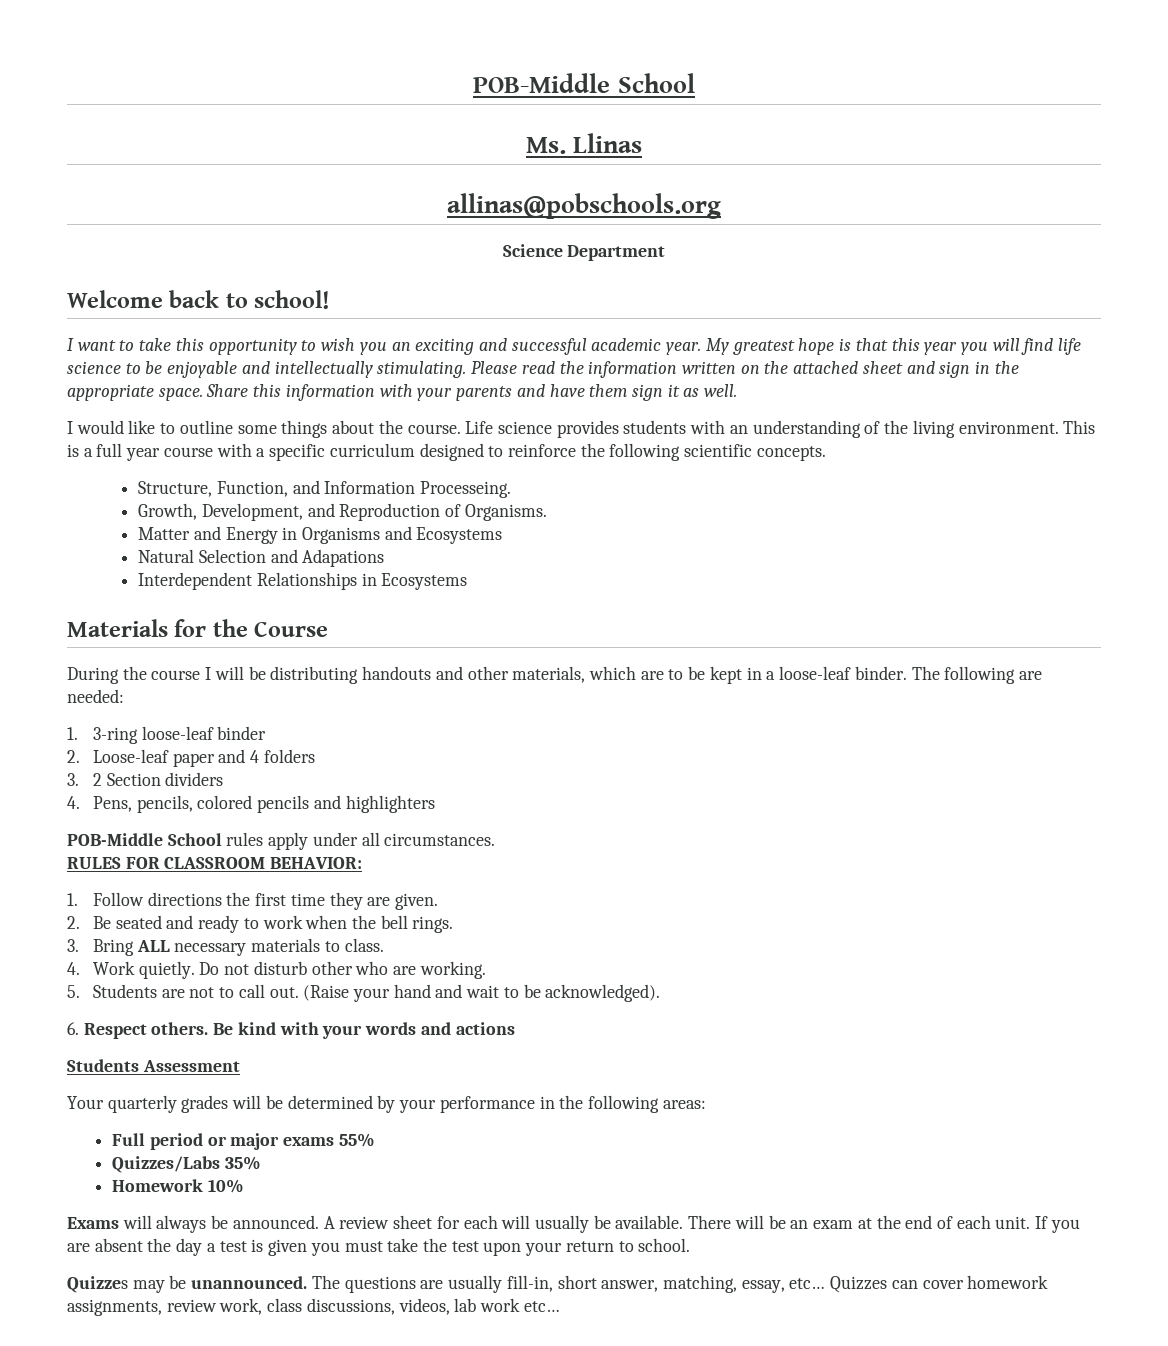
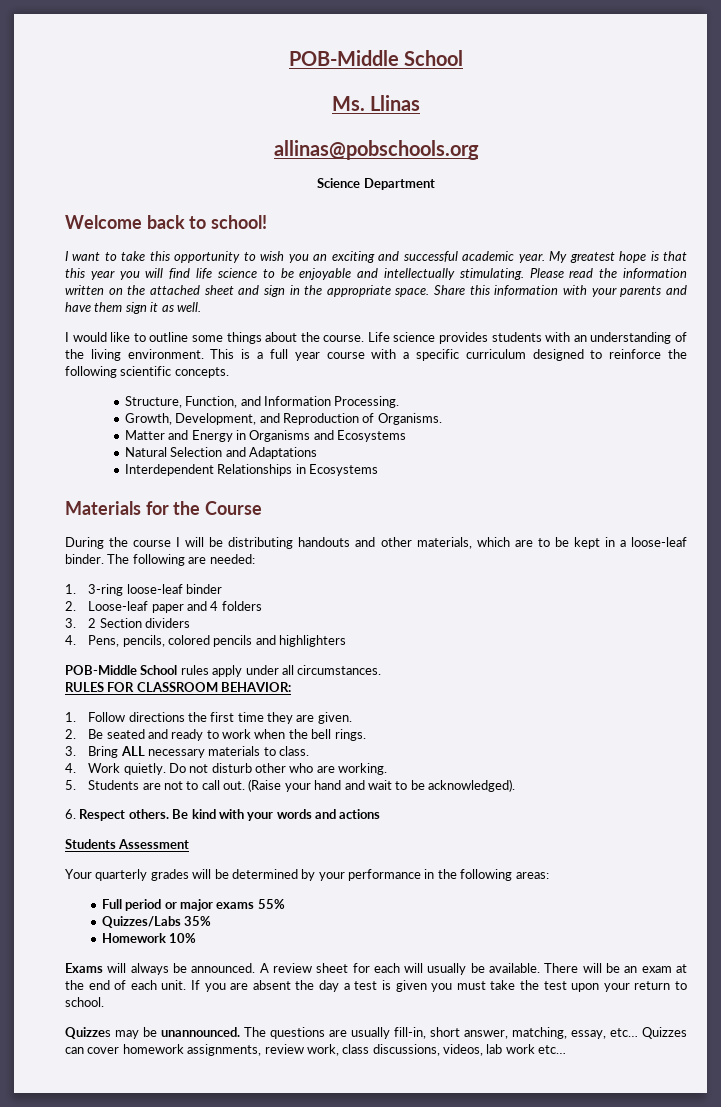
- Structure, Function, and Information Processeing.
+ Structure, Function, and Information Processing.
- Natural Selection and Adapations
+ Natural Selection and Adaptations

